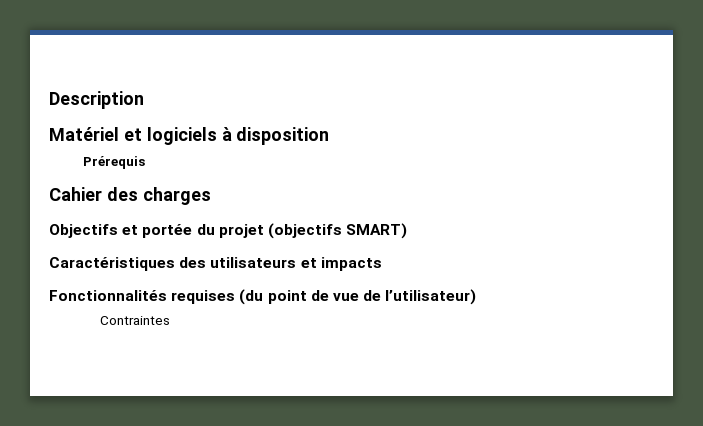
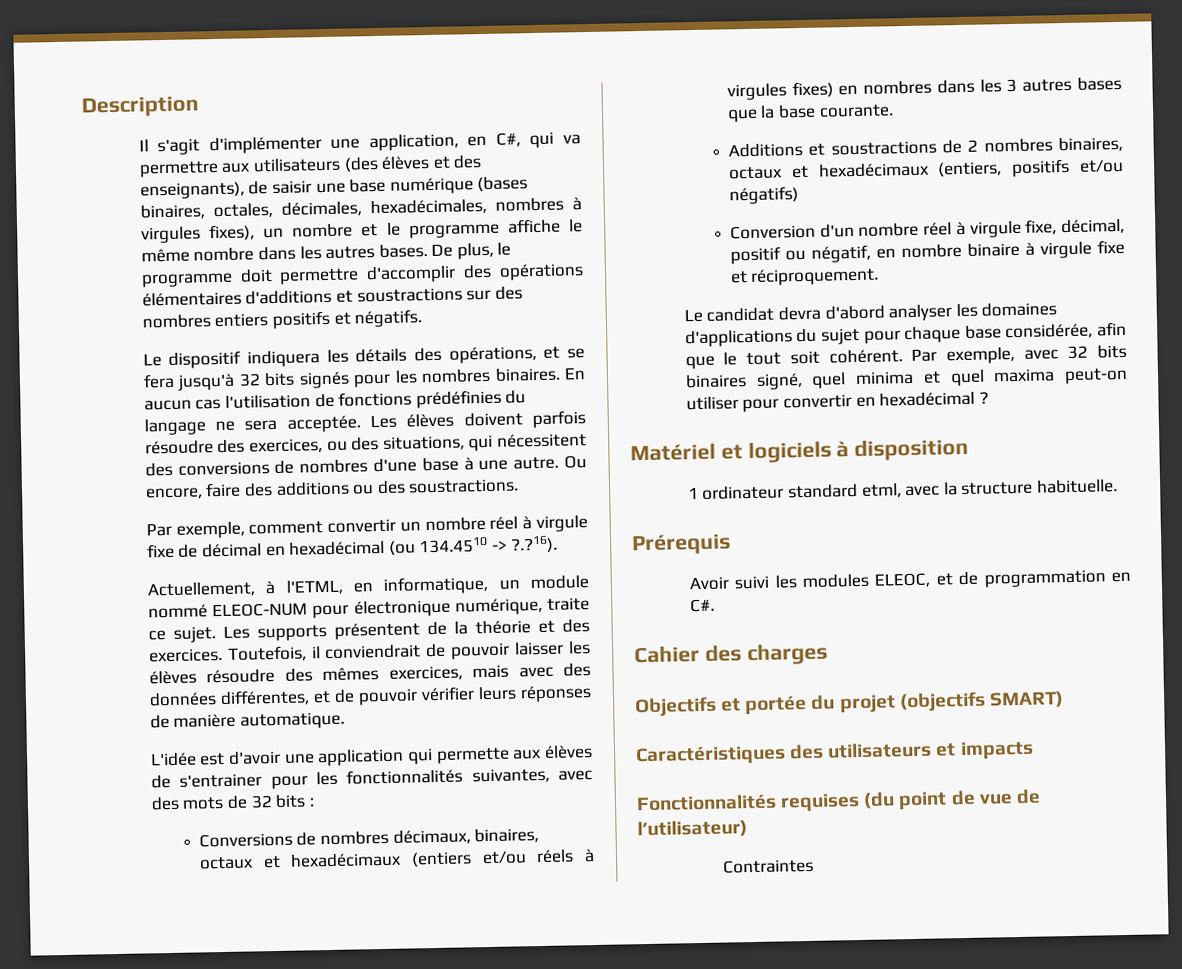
+ Il s'agit d'implémenter une application, en C#, qui va permettre aux utilisateurs (des élèves et des enseignants), de saisir une base numérique (bases binaires, octales, décimales, hexadécimales, nombres à virgules fixes), un nombre et le programme affiche le même nombre dans les autres bases. De plus, le programme doit permettre d'accomplir des opérations élémentaires d'additions et soustractions sur des nombres entiers positifs et négatifs.
+ Le dispositif indiquera les détails des opérations, et se fera jusqu'à 32 bits signés pour les nombres binaires. En aucun cas l'utilisation de fonctions prédéfinies du langage ne sera acceptée. Les élèves doivent parfois résoudre des exercices, ou des situations, qui nécessitent des conversions de nombres d'une base à une autre. Ou encore, faire des additions ou des soustractions.
+ Par exemple, comment convertir un nombre réel à virgule fixe de décimal en hexadécimal (ou 134.4510 -> ?.?16).
+ Actuellement, à l'ETML, en informatique, un module nommé ELEOC-NUM pour électronique numérique, traite ce sujet. Les supports présentent de la théorie et des exercices. Toutefois, il conviendrait de pouvoir laisser les élèves résoudre des mêmes exercices, mais avec des données différentes, et de pouvoir vérifier leurs réponses de manière automatique.
+ L'idée est d'avoir une application qui permette aux élèves de s'entrainer pour les fonctionnalités suivantes, avec des mots de 32 bits :
+ Conversions de nombres décimaux, binaires, octaux et hexadécimaux (entiers et/ou réels à virgules fixes) en nombres dans les 3 autres bases que la base courante.
+ Additions et soustractions de 2 nombres binaires, octaux et hexadécimaux (entiers, positifs et/ou négatifs)
+ Conversion d'un nombre réel à virgule fixe, décimal, positif ou négatif, en nombre binaire à virgule fixe et réciproquement.
+ Le candidat devra d'abord analyser les domaines d'applications du sujet pour chaque base considérée, afin que le tout soit cohérent. Par exemple, avec 32 bits binaires signé, quel minima et quel maxima peut-on utiliser pour convertir en hexadécimal ?
+ 1 ordinateur standard etml, avec la structure habituelle.
  Prérequis
+ Avoir suivi les modules ELEOC, et de programmation en C#.

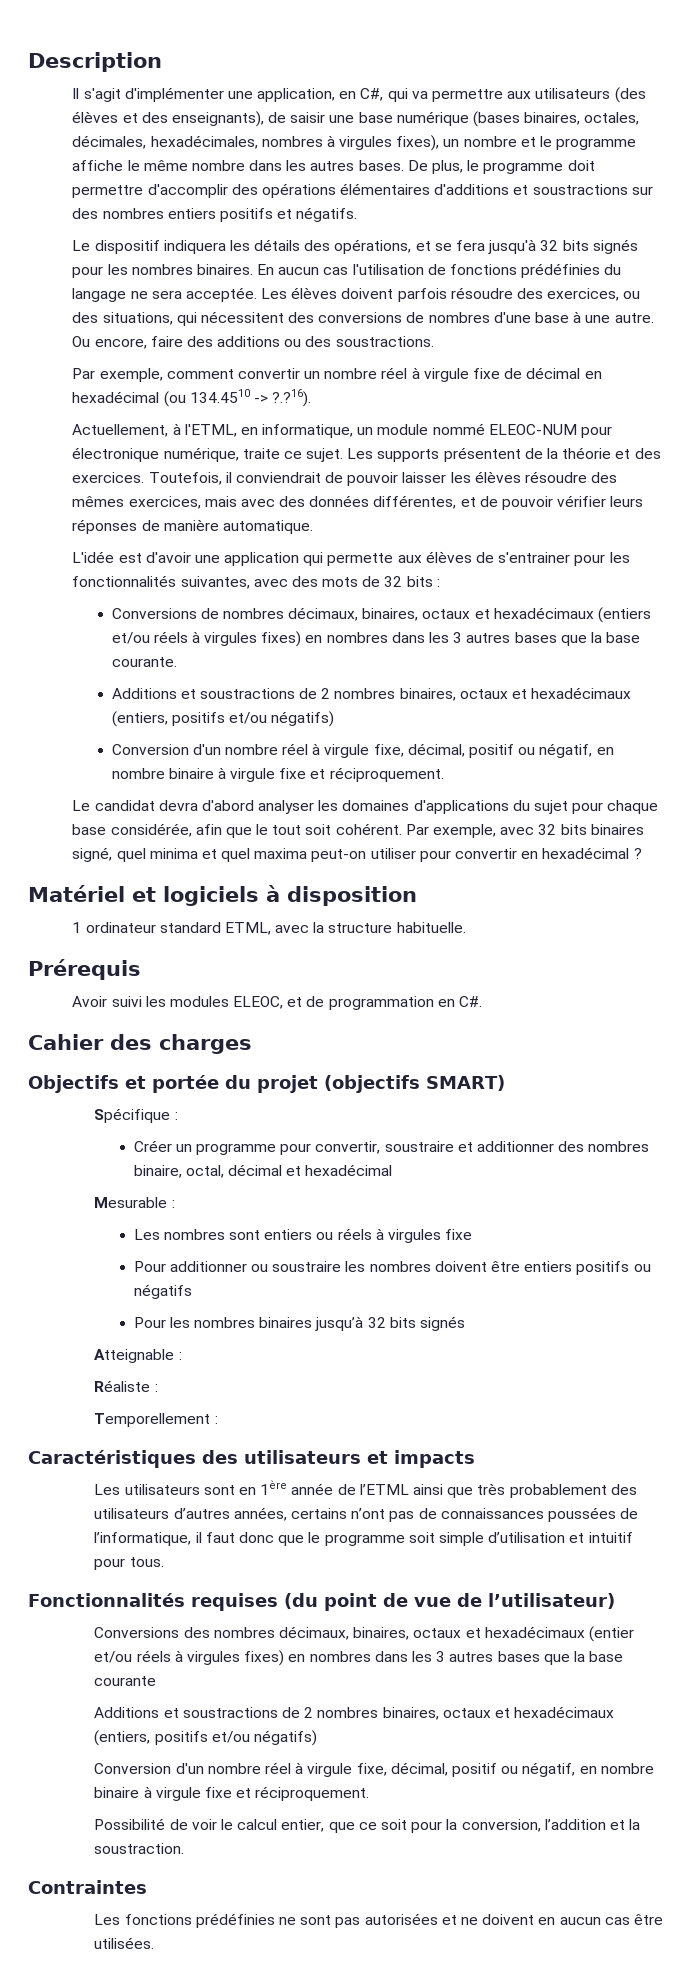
- 1 ordinateur standard etml, avec la structure habituelle.
+ 1 ordinateur standard ETML, avec la structure habituelle.
+ Spécifique :
+ Créer un programme pour convertir, soustraire et additionner des nombres binaire, octal, décimal et hexadécimal
+ Mesurable :
+ Les nombres sont entiers ou réels à virgules fixe
+ Pour additionner ou soustraire les nombres doivent être entiers positifs ou négatifs
+ Pour les nombres binaires jusqu’à 32 bits signés
+ Atteignable :
+ Réaliste :
+ Temporellement :
+ Les utilisateurs sont en 1ère année de l’ETML ainsi que très probablement des utilisateurs d’autres années, certains n’ont pas de connaissances poussées de l’informatique, il faut donc que le programme soit simple d’utilisation et intuitif pour tous.
+ Conversions des nombres décimaux, binaires, octaux et hexadécimaux (entier et/ou réels à virgules fixes) en nombres dans les 3 autres bases que la base courante
+ Additions et soustractions de 2 nombres binaires, octaux et hexadécimaux (entiers, positifs et/ou négatifs)
+ Conversion d'un nombre réel à virgule fixe, décimal, positif ou négatif, en nombre binaire à virgule fixe et réciproquement.
+ Possibilité de voir le calcul entier, que ce soit pour la conversion, l’addition et la soustraction.
  Contraintes
+ Les fonctions prédéfinies ne sont pas autorisées et ne doivent en aucun cas être utilisées.

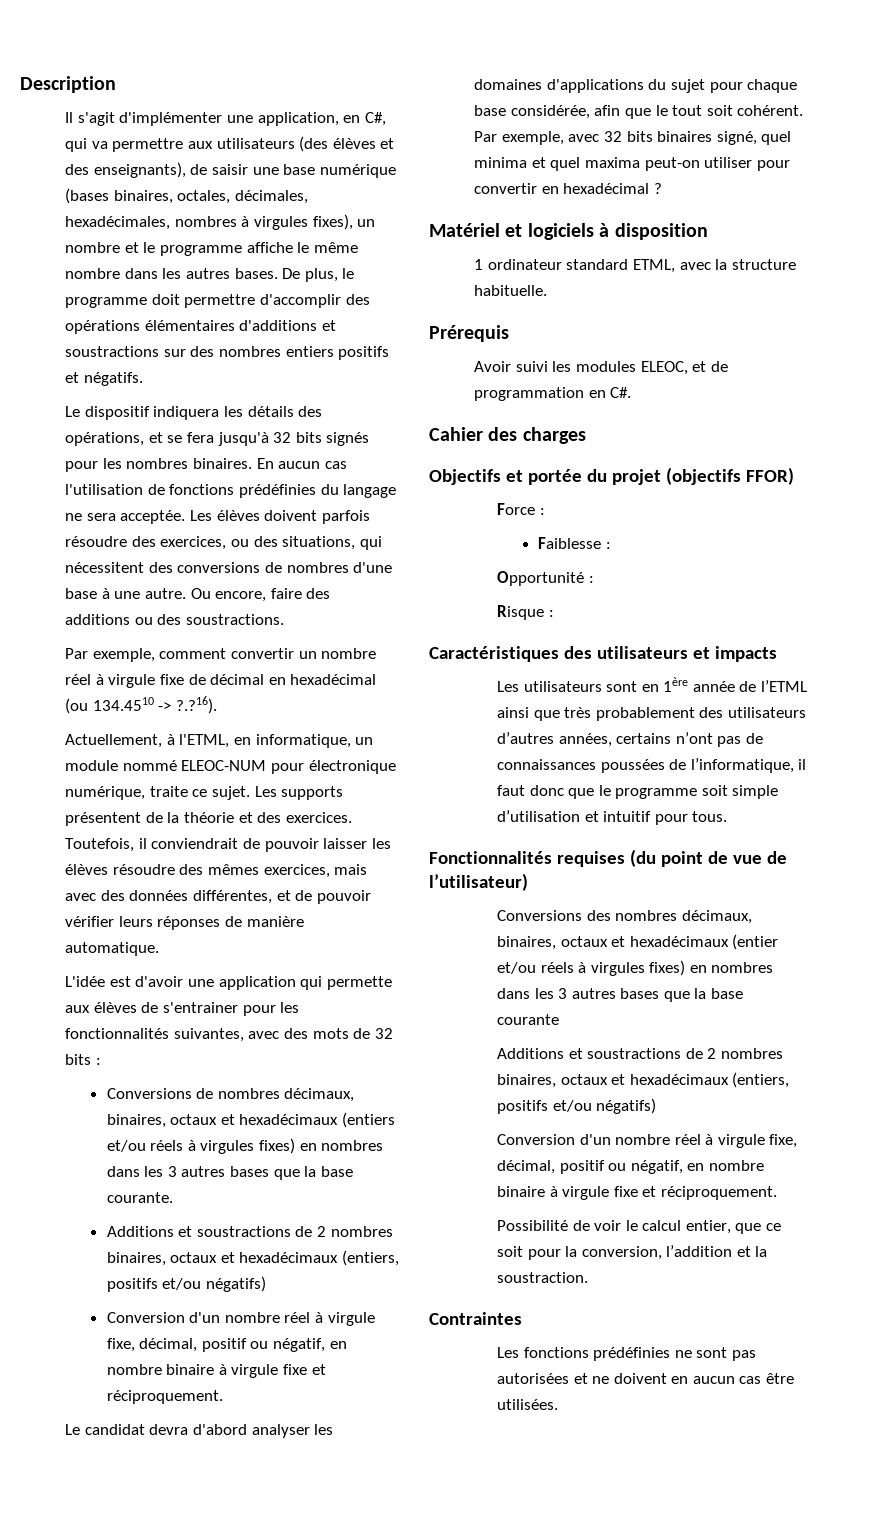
- Objectifs et portée du projet (objectifs SMART)
- Spécifique :
- Créer un programme pour convertir, soustraire et additionner des nombres binaire, octal, décimal et hexadécimal
- Mesurable :
- Les nombres sont entiers ou réels à virgules fixe
- Pour additionner ou soustraire les nombres doivent être entiers positifs ou négatifs
- Pour les nombres binaires jusqu’à 32 bits signés
- Atteignable :
- Réaliste :
- Temporellement :
+ Objectifs et portée du projet (objectifs FFOR)
+ Force :
+ Faiblesse :
+ Opportunité :
+ Risque :

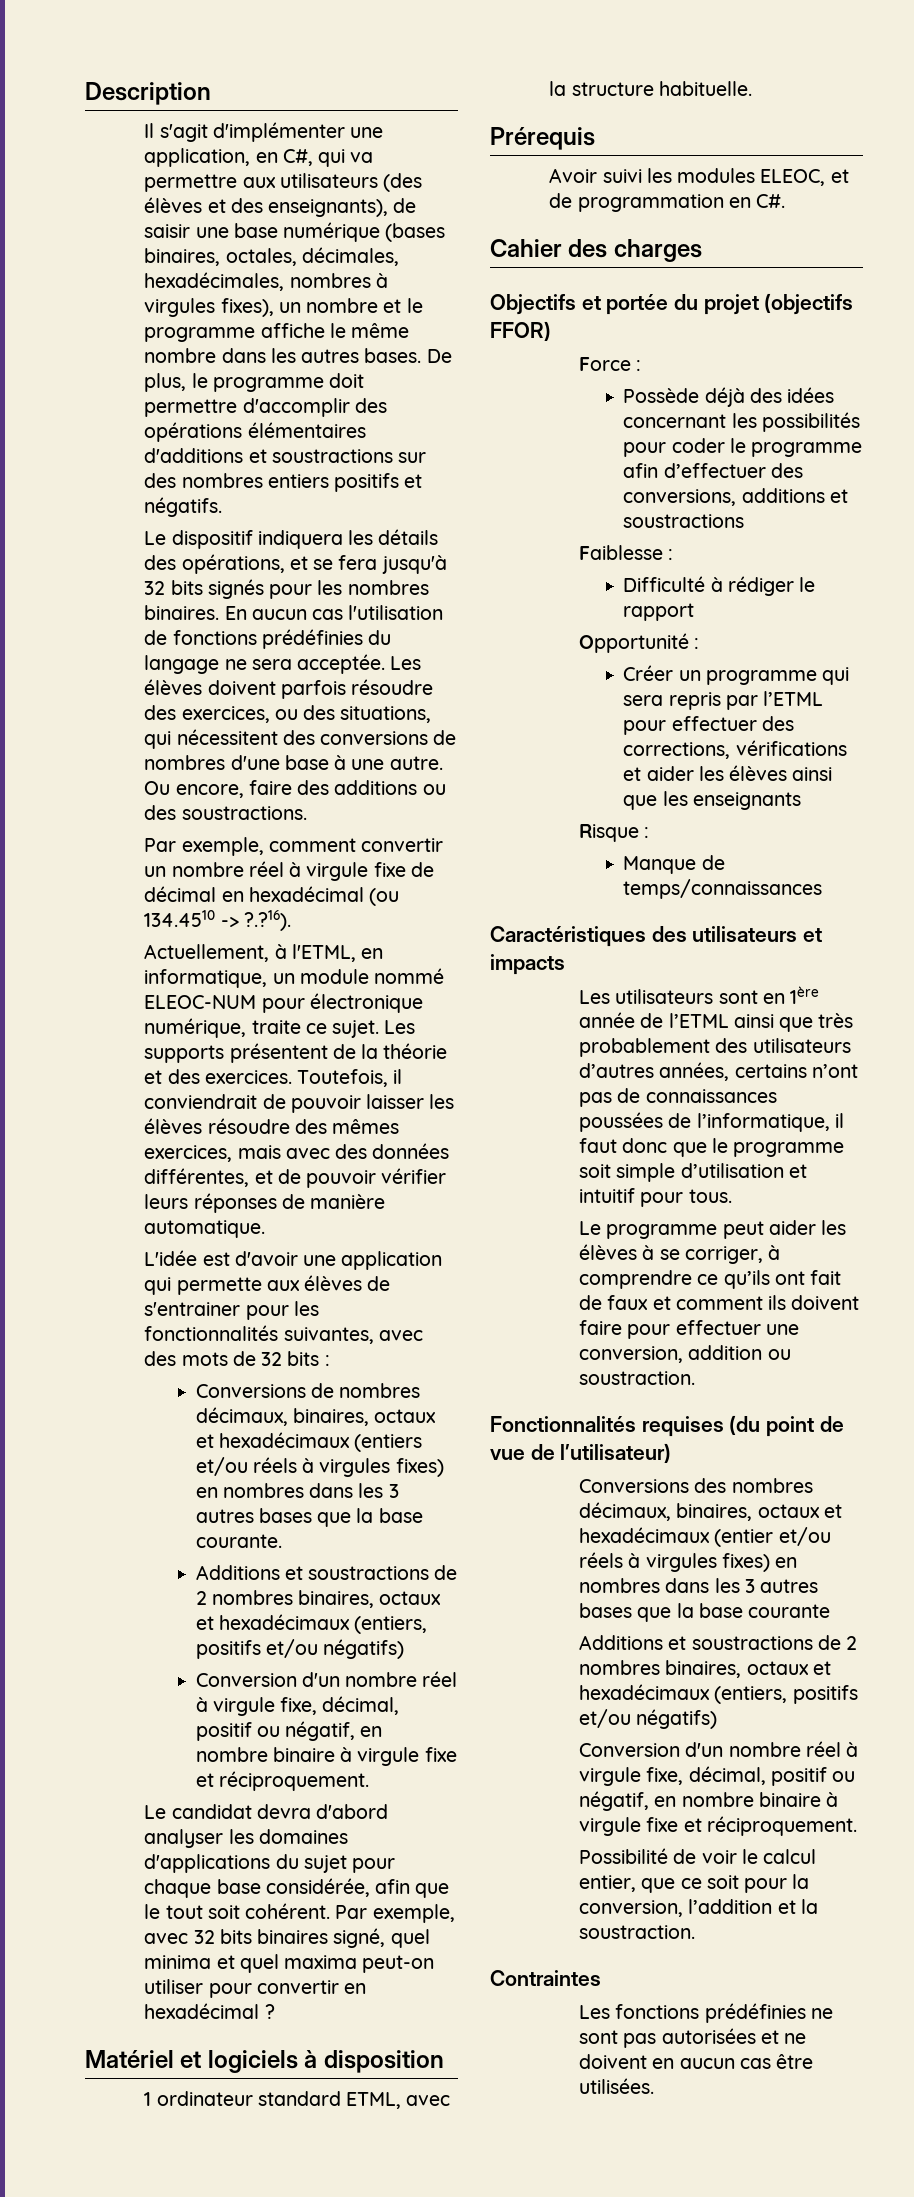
+ Possède déjà des idées concernant les possibilités pour coder le programme afin d’effectuer des conversions, additions et soustractions
  Faiblesse :
+ Difficulté à rédiger le rapport
  Opportunité :
+ Créer un programme qui sera repris par l’ETML pour effectuer des corrections, vérifications et aider les élèves ainsi que les enseignants
+ Manque de temps/connaissances
+ Le programme peut aider les élèves à se corriger, à comprendre ce qu’ils ont fait de faux et comment ils doivent faire pour effectuer une conversion, addition ou soustraction.

